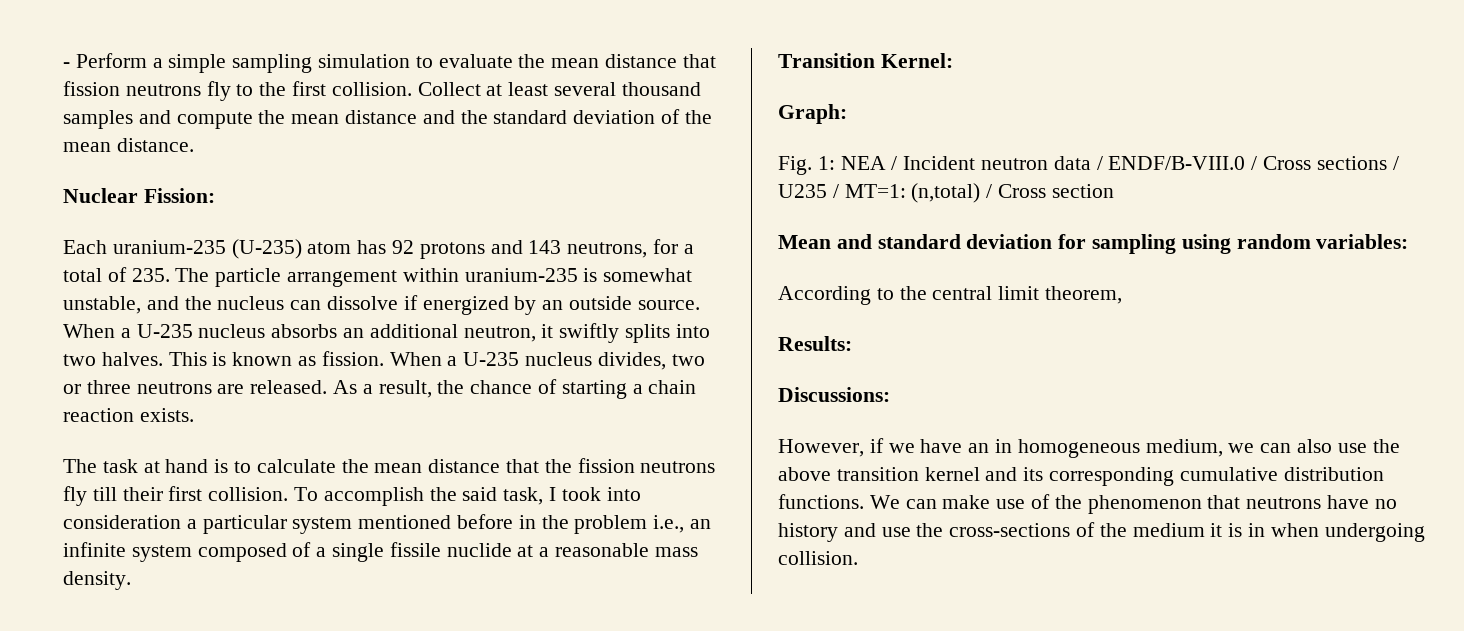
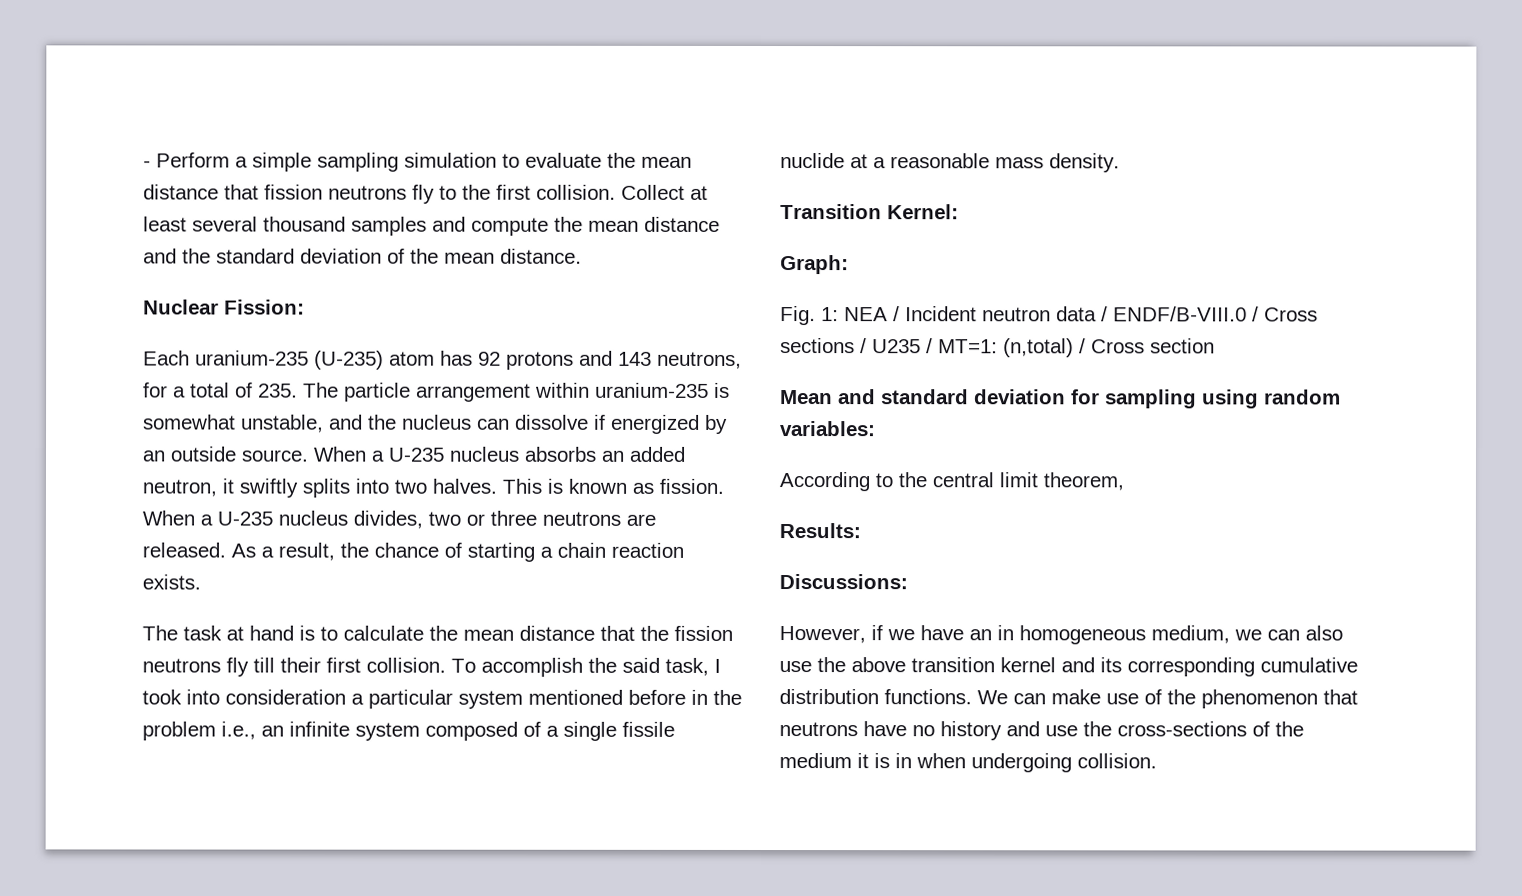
- When a U-235 nucleus absorbs an additional neutron, it swiftly splits into two halves.
+ When a U-235 nucleus absorbs an added neutron, it swiftly splits into two halves.

